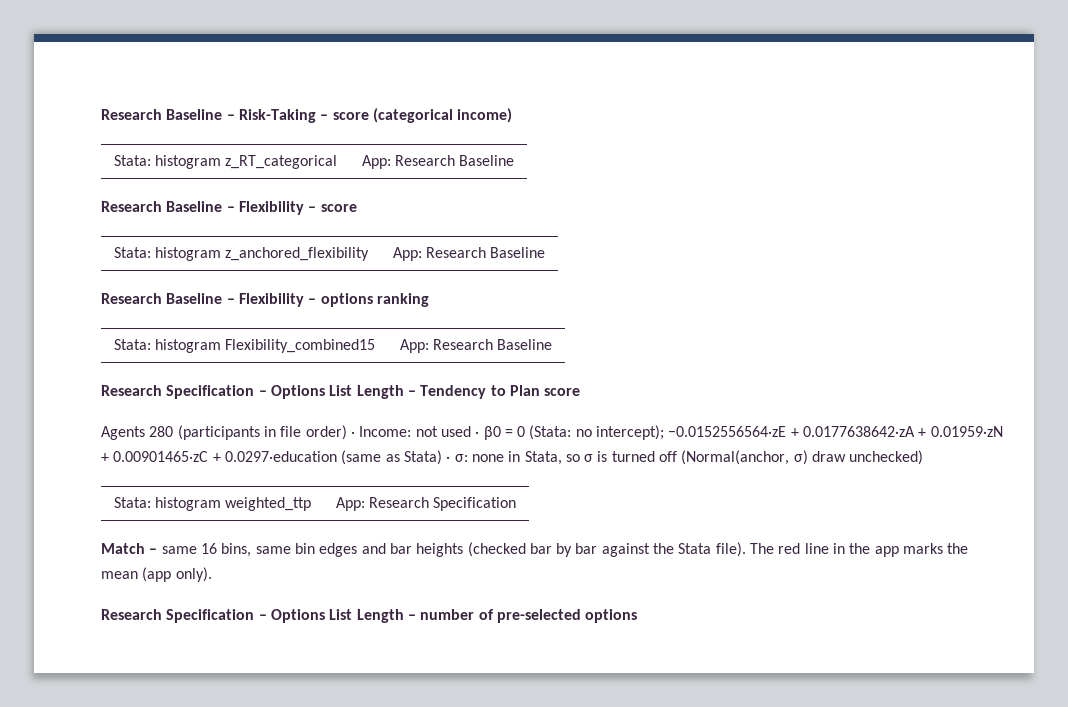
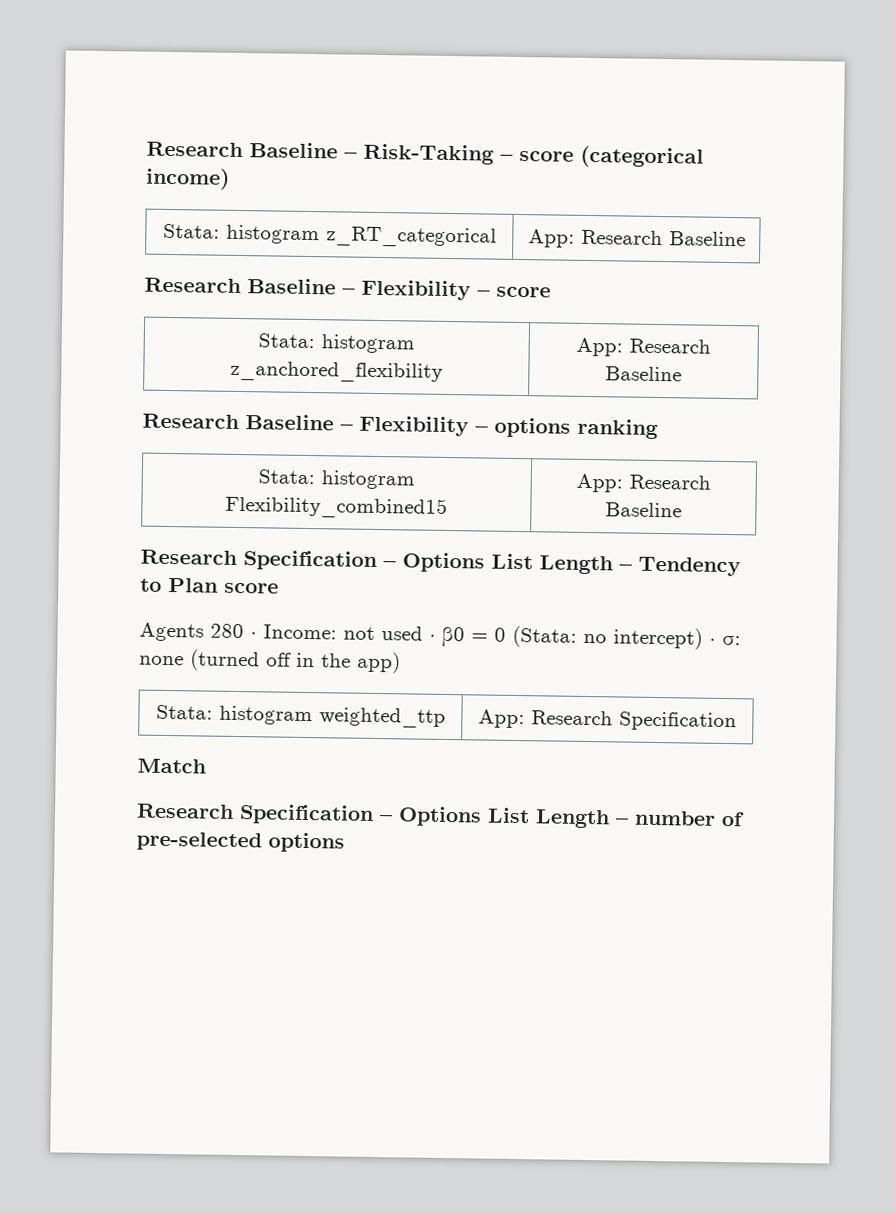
- Agents 280 (participants in file order) · Income: not used · β0 = 0 (Stata: no intercept); −0.0152556564·zE + 0.0177638642·zA + 0.01959·zN + 0.00901465·zC + 0.0297·education (same as Stata) · σ: none in Stata, so σ is turned off (Normal(anchor, σ) draw unchecked)
+ Agents 280 · Income: not used · β0 = 0 (Stata: no intercept) · σ: none (turned off in the app)
- Match – same 16 bins, same bin edges and bar heights (checked bar by bar against the Stata file). The red line in the app marks the mean (app only).
+ Match

